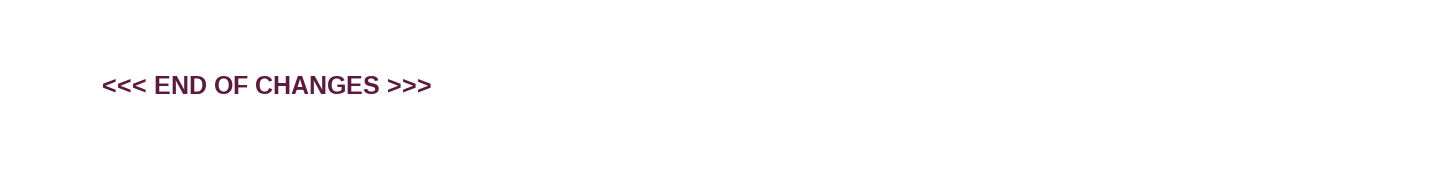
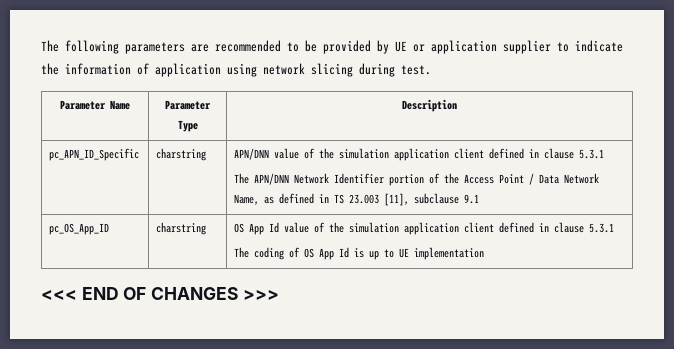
+ The following parameters are recommended to be provided by UE or application supplier to indicate the information of application using network slicing during test.
+ Parameter Name | Parameter Type | Description
+ pc_APN_ID_Specific | charstring | APN/DNN value of the simulation application client defined in clause 5.3.1
+ The APN/DNN Network Identifier portion of the Access Point / Data Network Name, as defined in TS 23.003 [11], subclause 9.1
+ pc_OS_App_ID | charstring | OS App Id value of the simulation application client defined in clause 5.3.1
+ The coding of OS App Id is up to UE implementation

